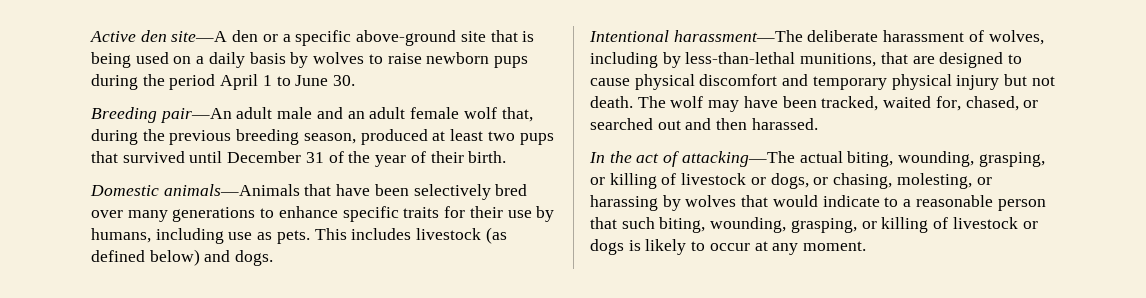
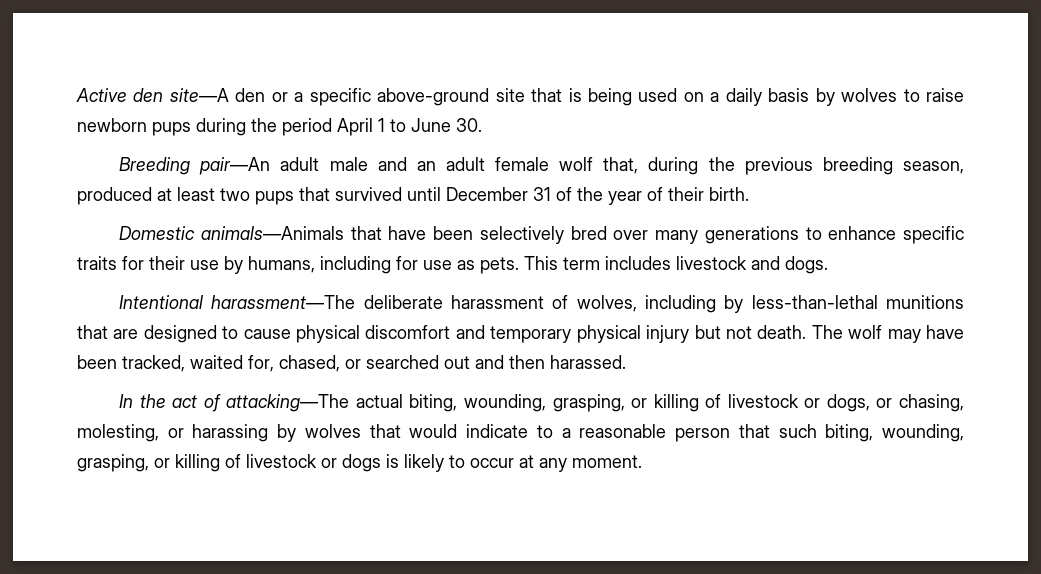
- Domestic animals—Animals that have been selectively bred over many generations to enhance specific traits for their use by humans, including use as pets.
+ Domestic animals—Animals that have been selectively bred over many generations to enhance specific traits for their use by humans, including for use as pets.
- This includes livestock (as defined below) and dogs.
+ This term includes livestock and dogs.
- Intentional harassment—The deliberate harassment of wolves, including by less-than-lethal munitions, that are designed to cause physical discomfort and temporary physical injury but not death.
+ Intentional harassment—The deliberate harassment of wolves, including by less-than-lethal munitions that are designed to cause physical discomfort and temporary physical injury but not death.

